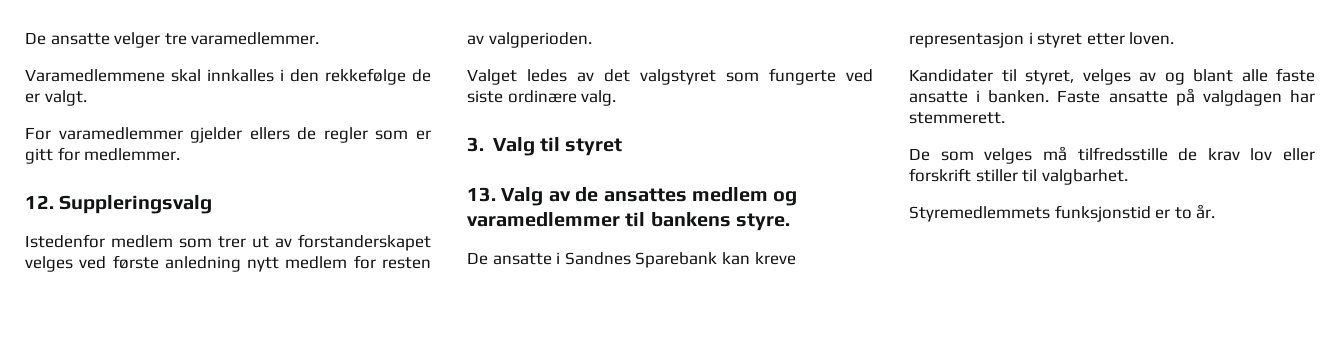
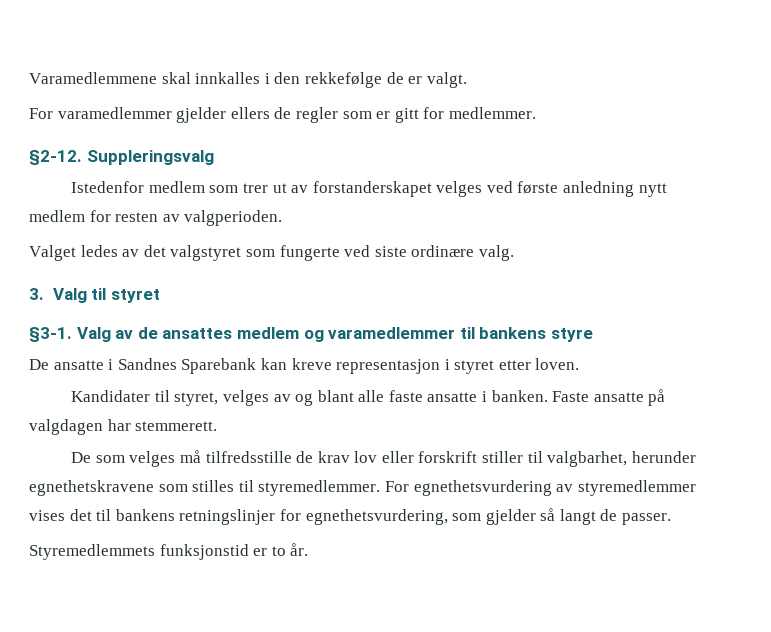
- De ansatte velger tre varamedlemmer.
- 12. Suppleringsvalg
+ §2-12. Suppleringsvalg
- 13. Valg av de ansattes medlem og varamedlemmer til bankens styre.
+ §3-1. Valg av de ansattes medlem og varamedlemmer til bankens styre
- De som velges må tilfredsstille de krav lov eller forskrift stiller til valgbarhet.
+ De som velges må tilfredsstille de krav lov eller forskrift stiller til valgbarhet, herunder egnethetskravene som stilles til styremedlemmer. For egnethetsvurdering av styremedlemmer vises det til bankens retningslinjer for egnethetsvurdering, som gjelder så langt de passer.

